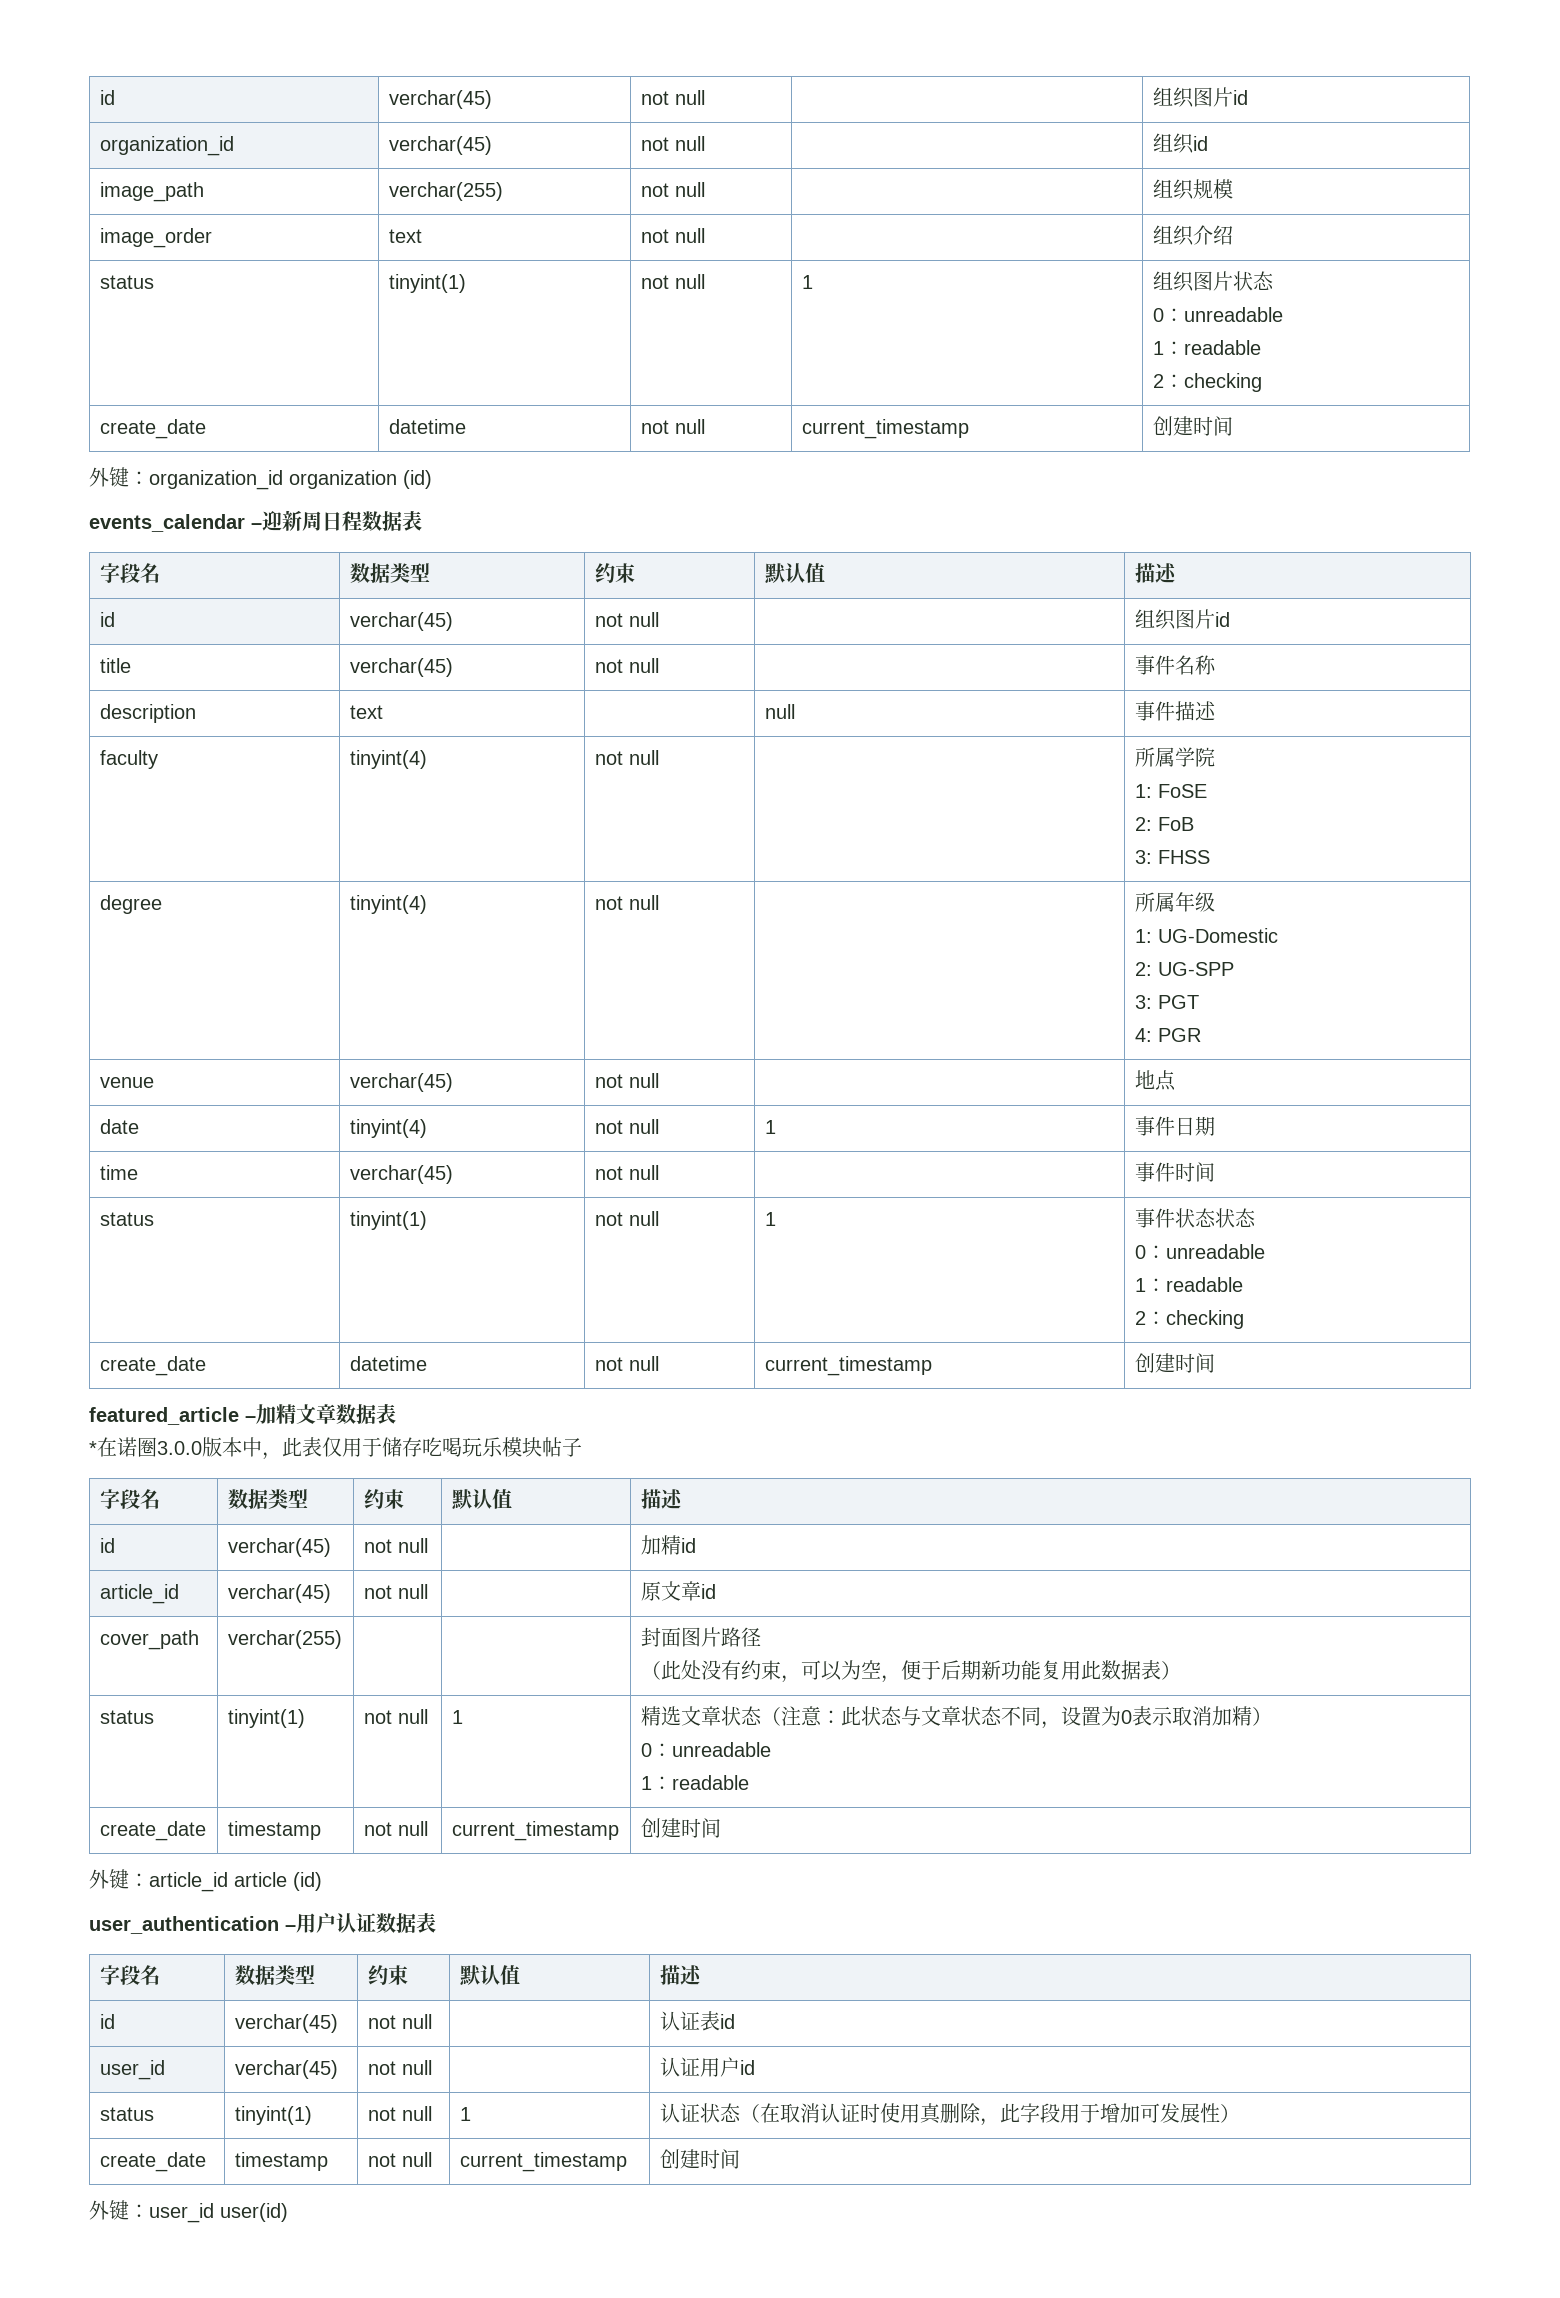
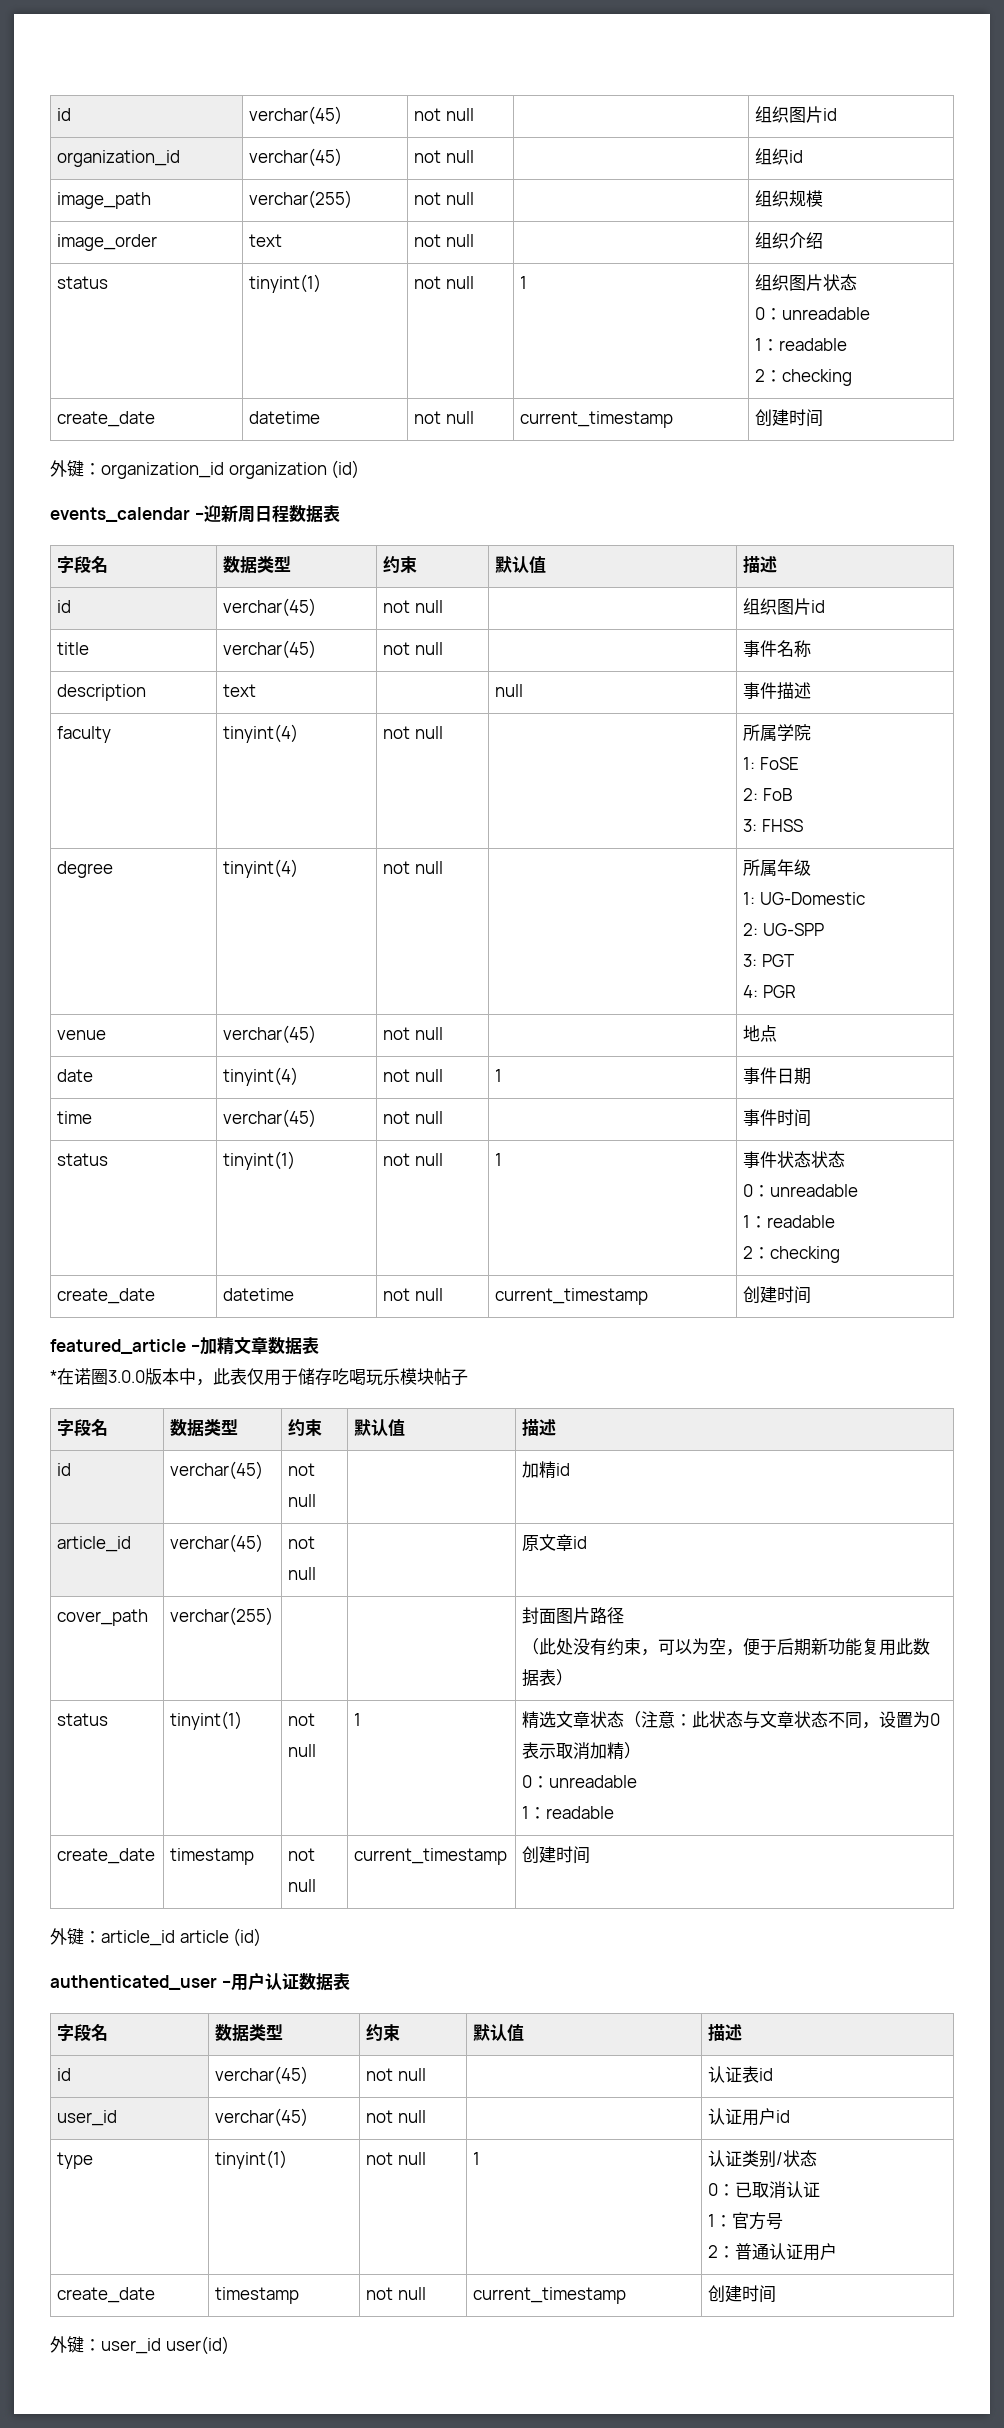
- user_authentication –用户认证数据表
+ authenticated_user –用户认证数据表
- status | tinyint(1) | not null | 1 | 认证状态（在取消认证时使用真删除，此字段用于增加可发展性）
+ type | tinyint(1) | not null | 1 | 认证类别/状态
+ 0：已取消认证
+ 1：官方号
+ 2：普通认证用户

